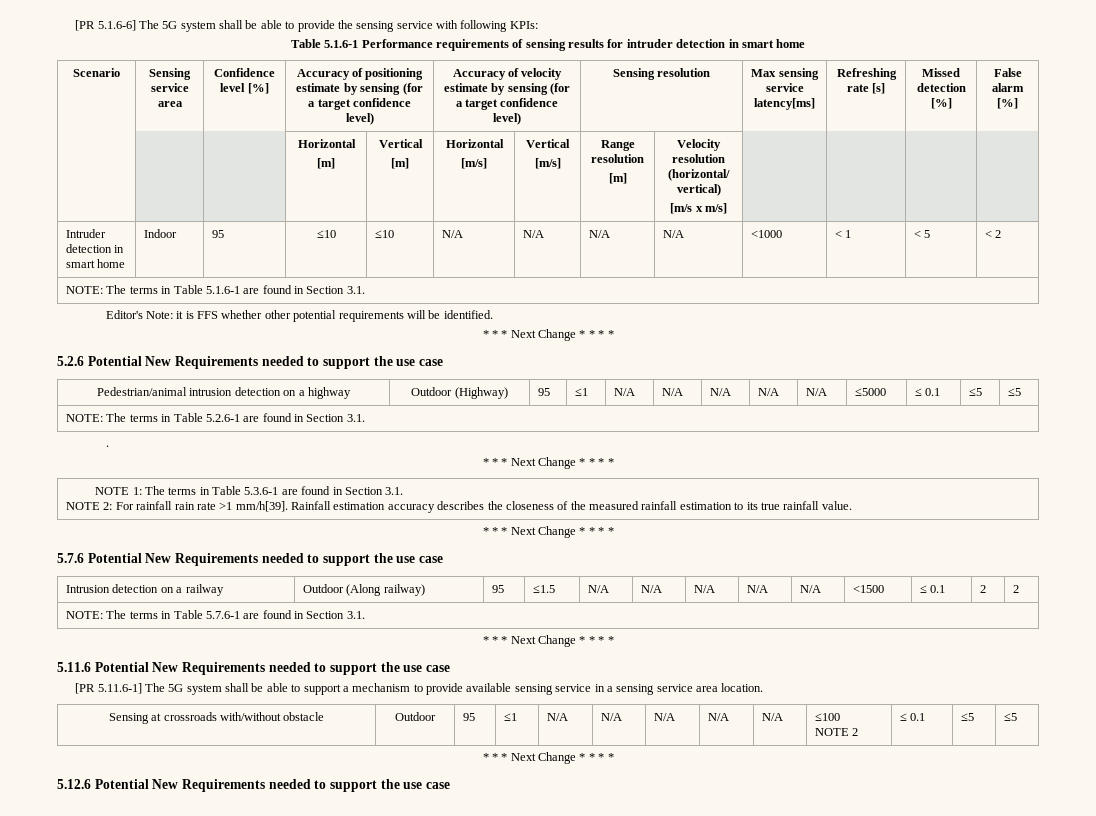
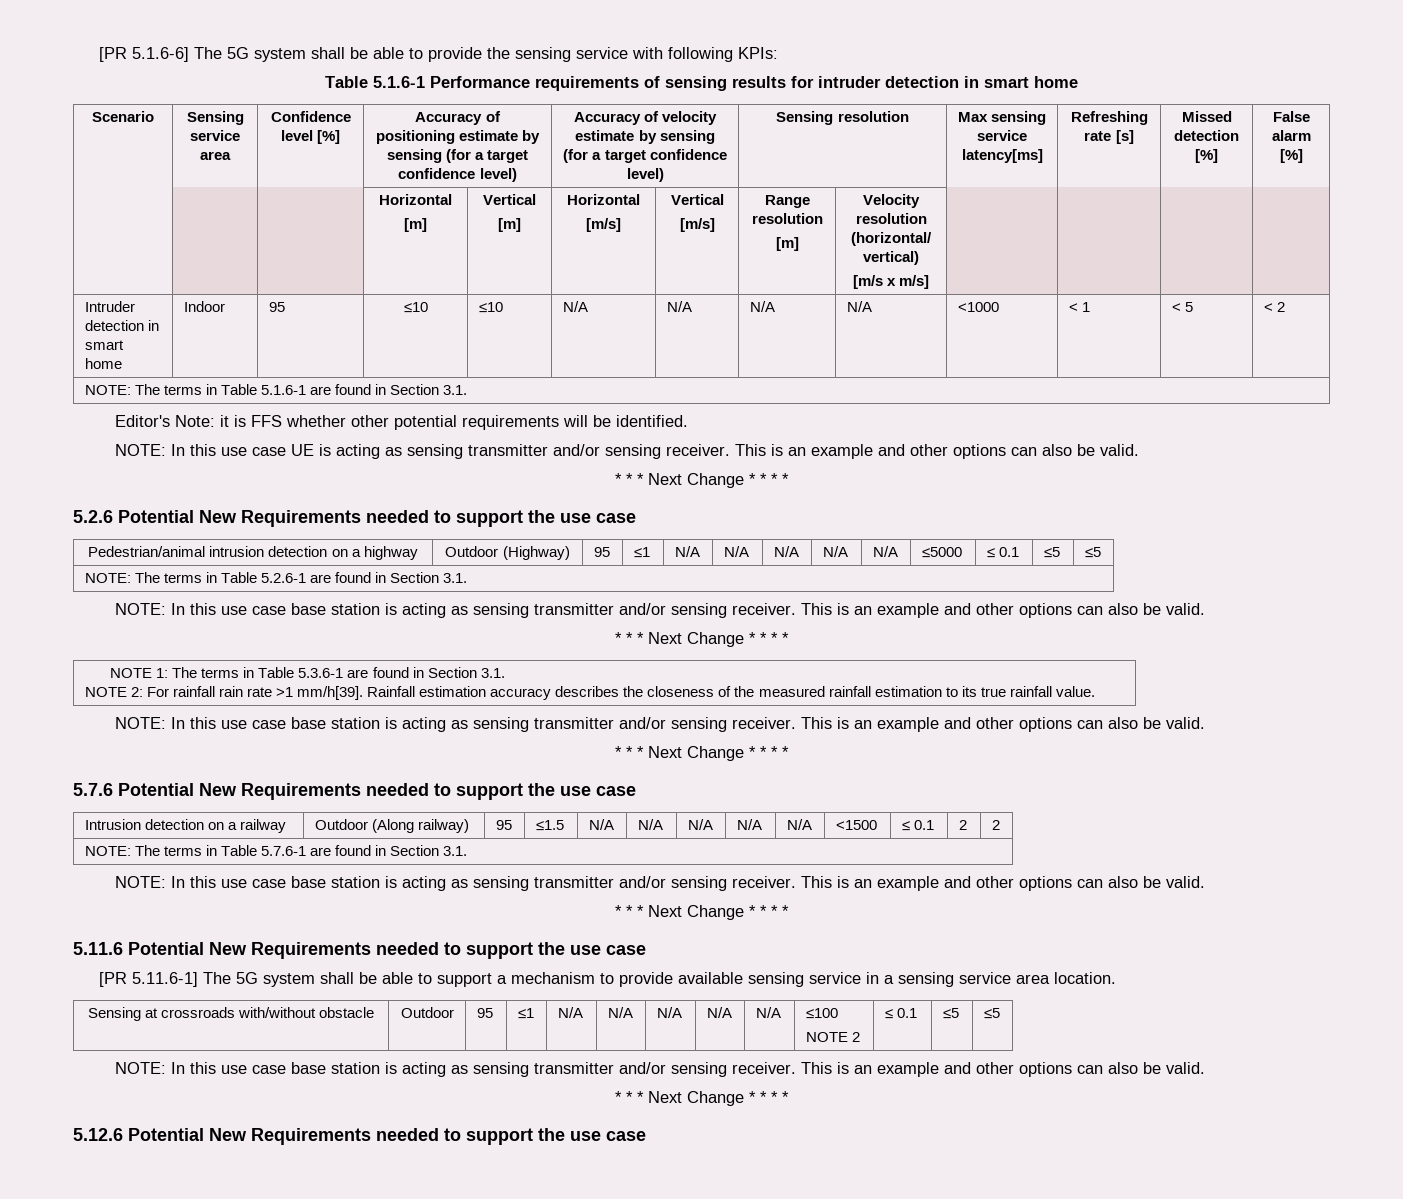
+ NOTE: In this use case UE is acting as sensing transmitter and/or sensing receiver. This is an example and other options can also be valid.
  NOTE: The terms in Table 5.2.6-1 are found in Section 3.1.
- .
+ NOTE: In this use case base station is acting as sensing transmitter and/or sensing receiver. This is an example and other options can also be valid.
  NOTE 1: The terms in Table 5.3.6-1 are found in Section 3.1.
  NOTE 2: For rainfall rain rate >1 mm/h[39]. Rainfall estimation accuracy describes the closeness of the measured rainfall estimation to its true rainfall value.
+ NOTE: In this use case base station is acting as sensing transmitter and/or sensing receiver. This is an example and other options can also be valid.
  NOTE: The terms in Table 5.7.6-1 are found in Section 3.1.
+ NOTE: In this use case base station is acting as sensing transmitter and/or sensing receiver. This is an example and other options can also be valid.
  Sensing at crossroads with/without obstacle | Outdoor | 95 | ≤1 | N/A | N/A | N/A | N/A | N/A | ≤100
  NOTE 2 | ≤ 0.1 | ≤5 | ≤5
+ NOTE: In this use case base station is acting as sensing transmitter and/or sensing receiver. This is an example and other options can also be valid.

